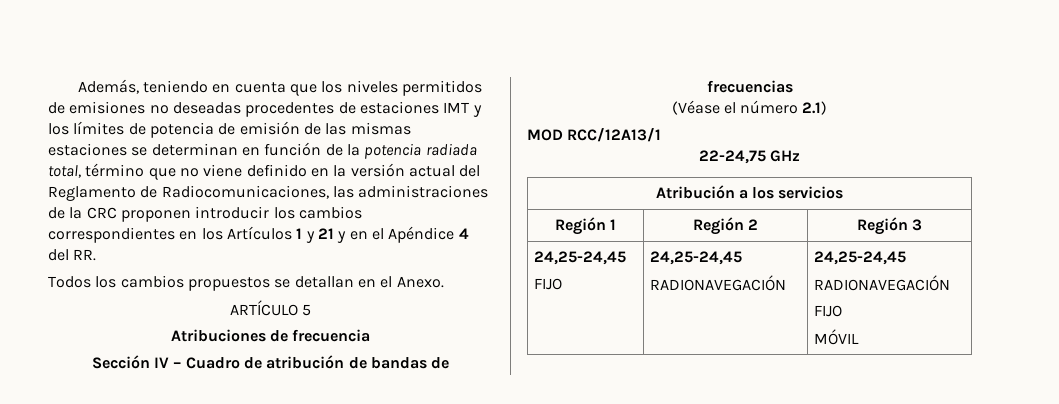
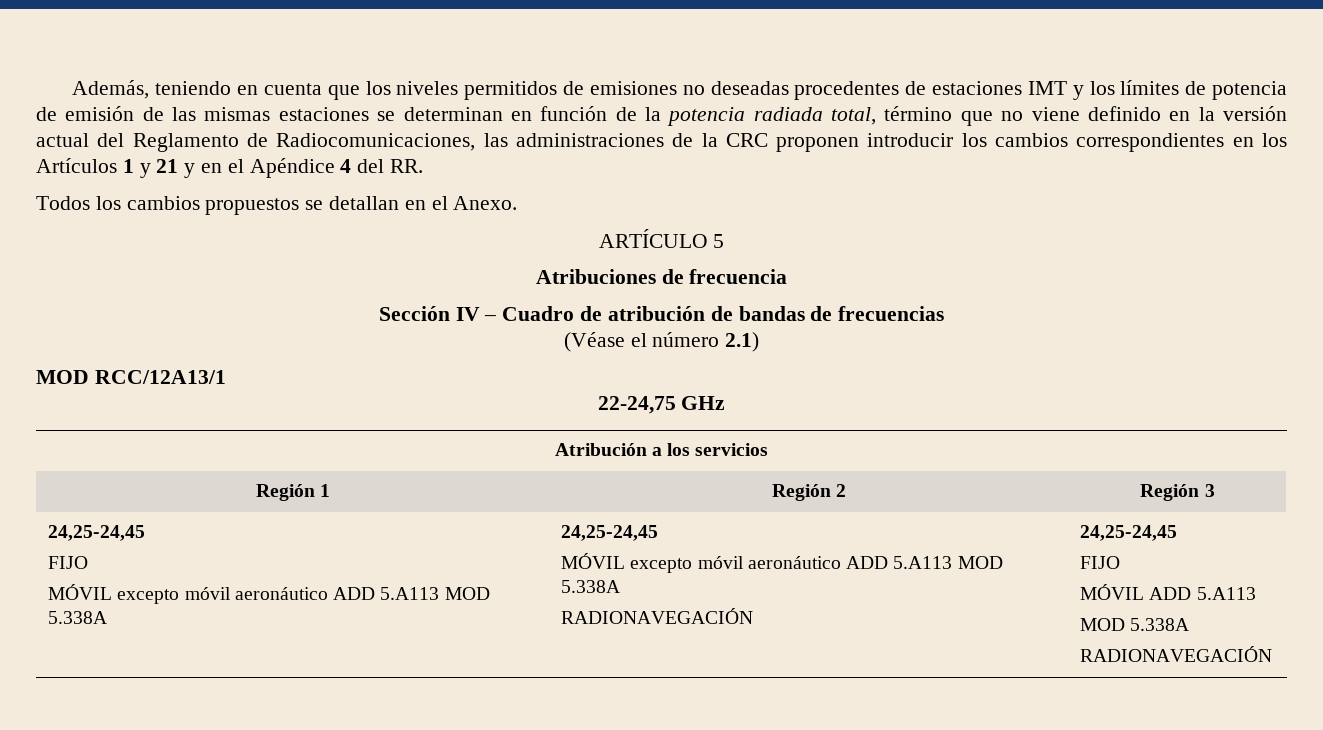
  Región 1 | Región 2 | Región 3
  24,25-24,45
- FIJO | 24,25-24,45
+ FIJO
+ MÓVIL excepto móvil aeronáutico ADD 5.A113 MOD 5.338A | 24,25-24,45
+ MÓVIL excepto móvil aeronáutico ADD 5.A113 MOD 5.338A
  RADIONAVEGACIÓN | 24,25-24,45
+ FIJO
+ MÓVIL ADD 5.A113
+ MOD 5.338A
  RADIONAVEGACIÓN
- FIJO
- MÓVIL

